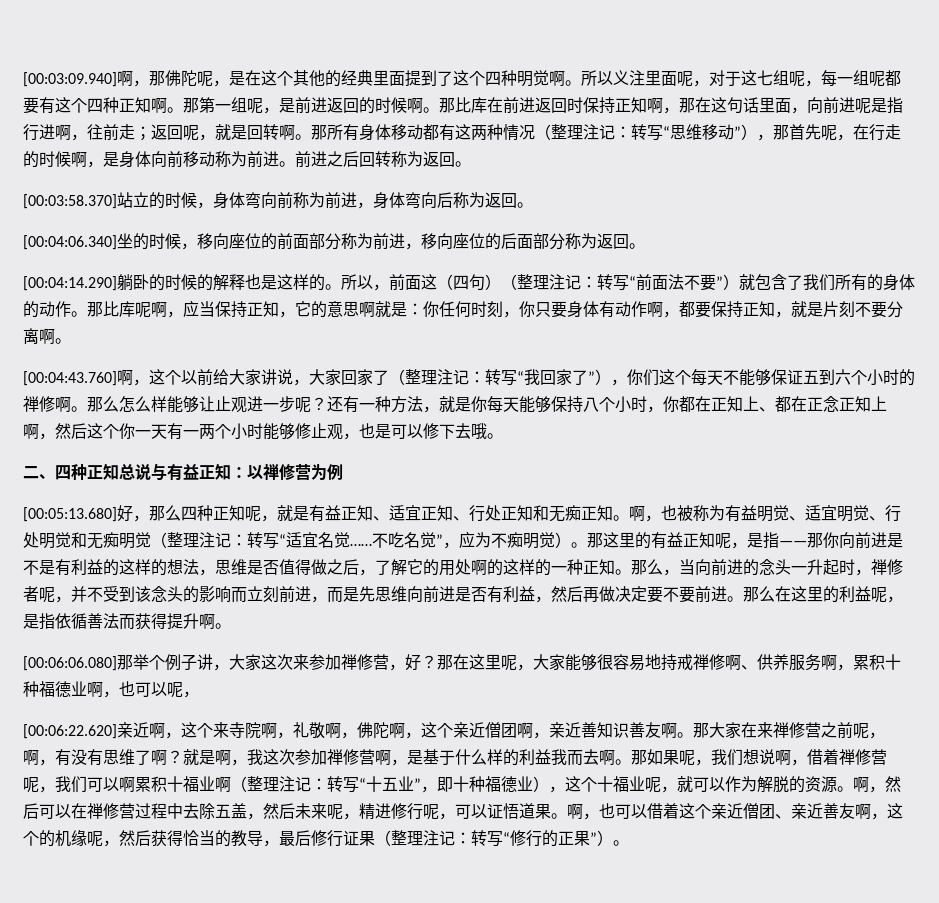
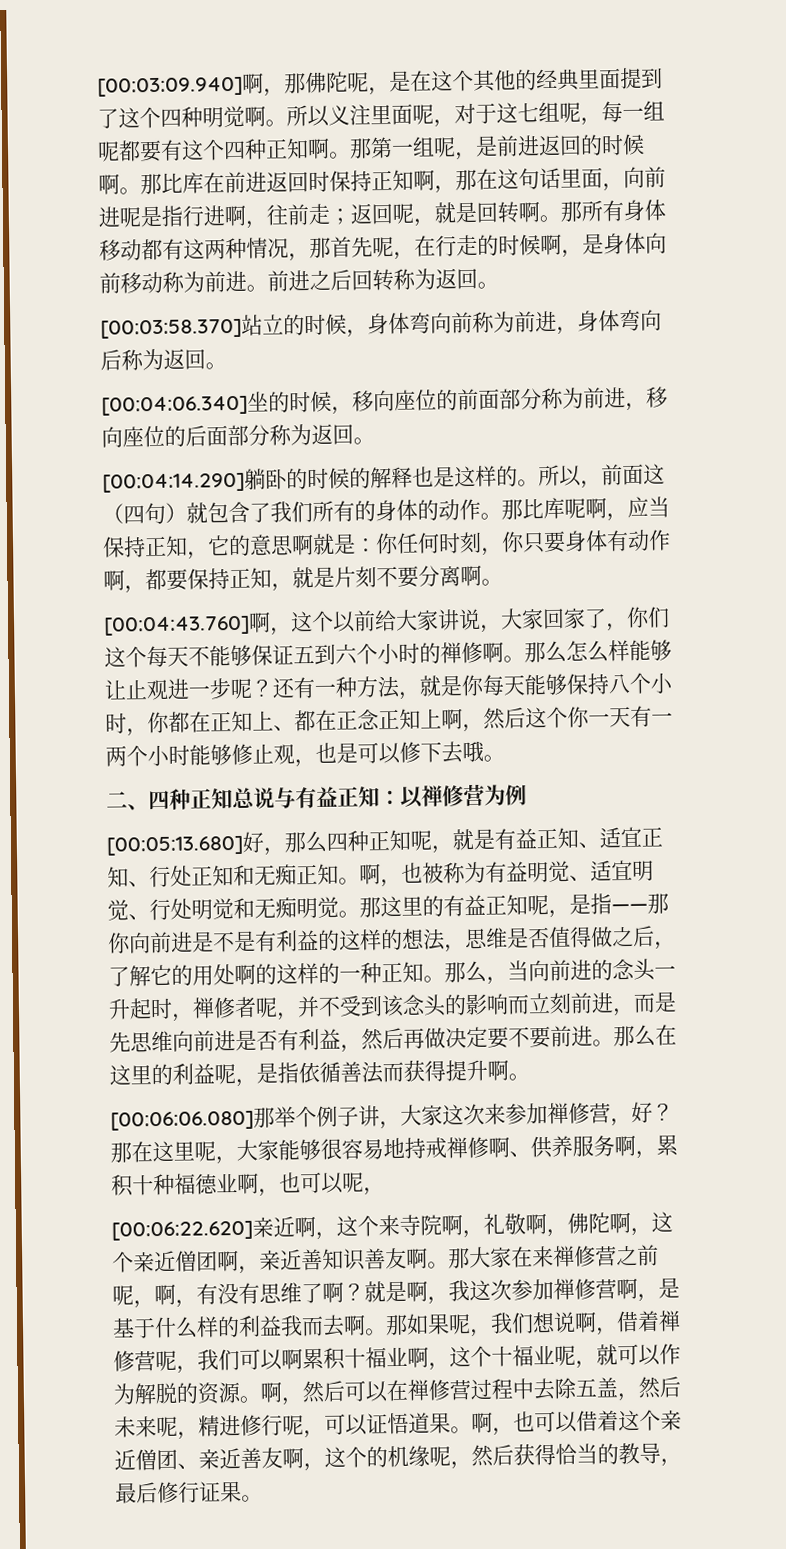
- 那所有身体移动都有这两种情况（整理注记：转写“思维移动”），那首先呢，在行走的时候啊，是身体向前移动称为前进。
+ 那所有身体移动都有这两种情况，那首先呢，在行走的时候啊，是身体向前移动称为前进。
- 所以，前面这（四句）（整理注记：转写“前面法不要”）就包含了我们所有的身体的动作。
+ 所以，前面这（四句）就包含了我们所有的身体的动作。
- [00:04:43.760]啊，这个以前给大家讲说，大家回家了（整理注记：转写“我回家了”），你们这个每天不能够保证五到六个小时的禅修啊。
+ [00:04:43.760]啊，这个以前给大家讲说，大家回家了，你们这个每天不能够保证五到六个小时的禅修啊。
- 啊，也被称为有益明觉、适宜明觉、行处明觉和无痴明觉（整理注记：转写“适宜名觉……不吃名觉”，应为不痴明觉）。
+ 啊，也被称为有益明觉、适宜明觉、行处明觉和无痴明觉。
- 那如果呢，我们想说啊，借着禅修营呢，我们可以啊累积十福业啊（整理注记：转写“十五业”，即十种福德业），这个十福业呢，就可以作为解脱的资源。
+ 那如果呢，我们想说啊，借着禅修营呢，我们可以啊累积十福业啊，这个十福业呢，就可以作为解脱的资源。
- 啊，也可以借着这个亲近僧团、亲近善友啊，这个的机缘呢，然后获得恰当的教导，最后修行证果（整理注记：转写“修行的正果”）。
+ 啊，也可以借着这个亲近僧团、亲近善友啊，这个的机缘呢，然后获得恰当的教导，最后修行证果。

